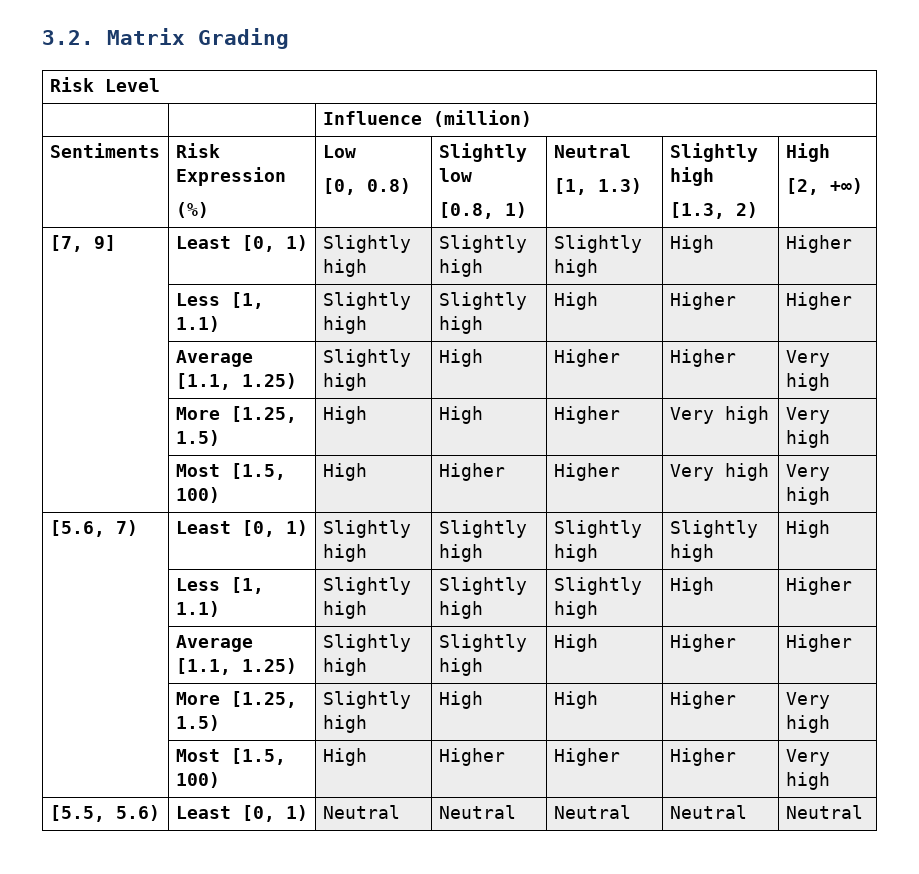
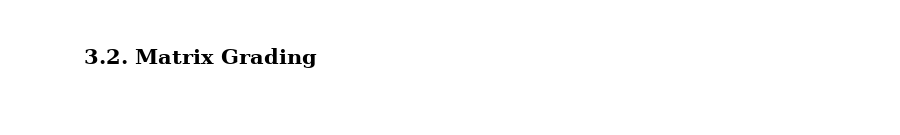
- Risk Level
- | | Influence (million)
- Sentiments | Risk Expression
- (%) | Low
- [0, 0.8) | Slightly low
- [0.8, 1) | Neutral
- [1, 1.3) | Slightly high
- [1.3, 2) | High
- [2, +∞)
- [7, 9] | Least [0, 1) | Slightly high | Slightly high | Slightly high | High | Higher
- | Less [1, 1.1) | Slightly high | Slightly high | High | Higher | Higher
- | Average [1.1, 1.25) | Slightly high | High | Higher | Higher | Very high
- | More [1.25, 1.5) | High | High | Higher | Very high | Very high
- | Most [1.5, 100) | High | Higher | Higher | Very high | Very high
- [5.6, 7) | Least [0, 1) | Slightly high | Slightly high | Slightly high | Slightly high | High
- | Less [1, 1.1) | Slightly high | Slightly high | Slightly high | High | Higher
- | Average [1.1, 1.25) | Slightly high | Slightly high | High | Higher | Higher
- | More [1.25, 1.5) | Slightly high | High | High | Higher | Very high
- | Most [1.5, 100) | High | Higher | Higher | Higher | Very high
- [5.5, 5.6) | Least [0, 1) | Neutral | Neutral | Neutral | Neutral | Neutral

